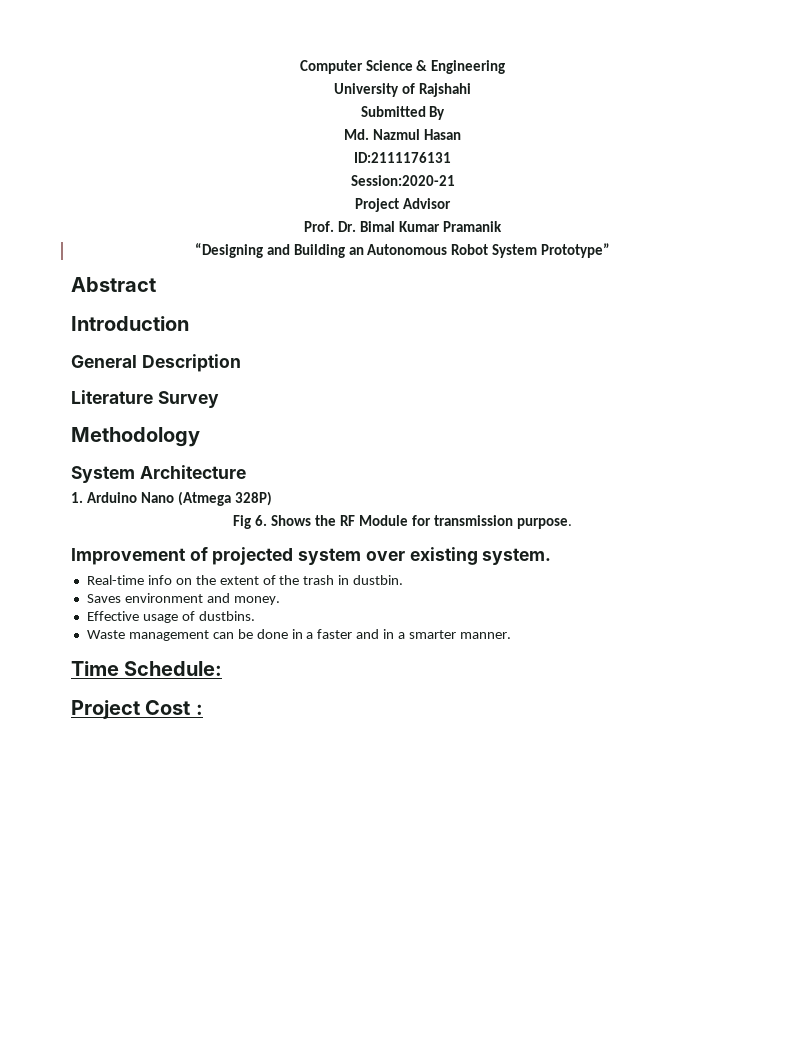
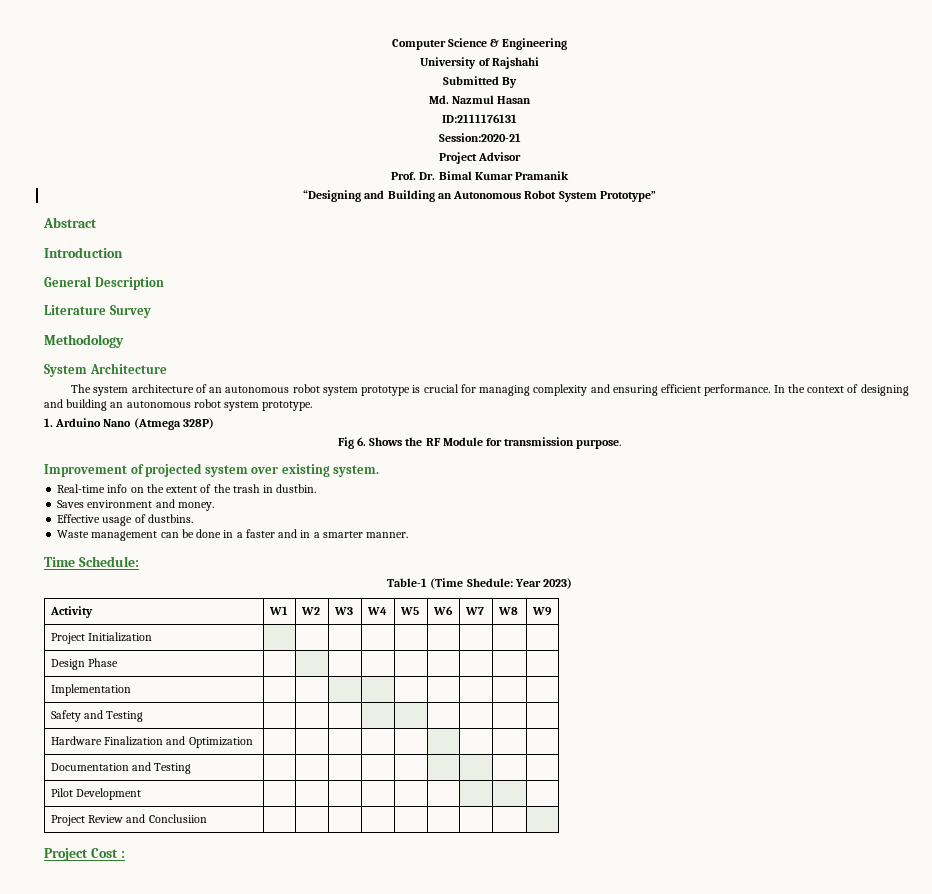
+ The system architecture of an autonomous robot system prototype is crucial for managing complexity and ensuring efficient performance. In the context of designing and building an autonomous robot system prototype.
+ Table-1 (Time Shedule: Year 2023)
+ Activity | W1 | W2 | W3 | W4 | W5 | W6 | W7 | W8 | W9
+ Project Initialization | | | | | | | | |
+ Design Phase | | | | | | | | |
+ Implementation | | | | | | | | |
+ Safety and Testing | | | | | | | | |
+ Hardware Finalization and Optimization | | | | | | | | |
+ Documentation and Testing | | | | | | | | |
+ Pilot Development | | | | | | | | |
+ Project Review and Conclusiion | | | | | | | | |

